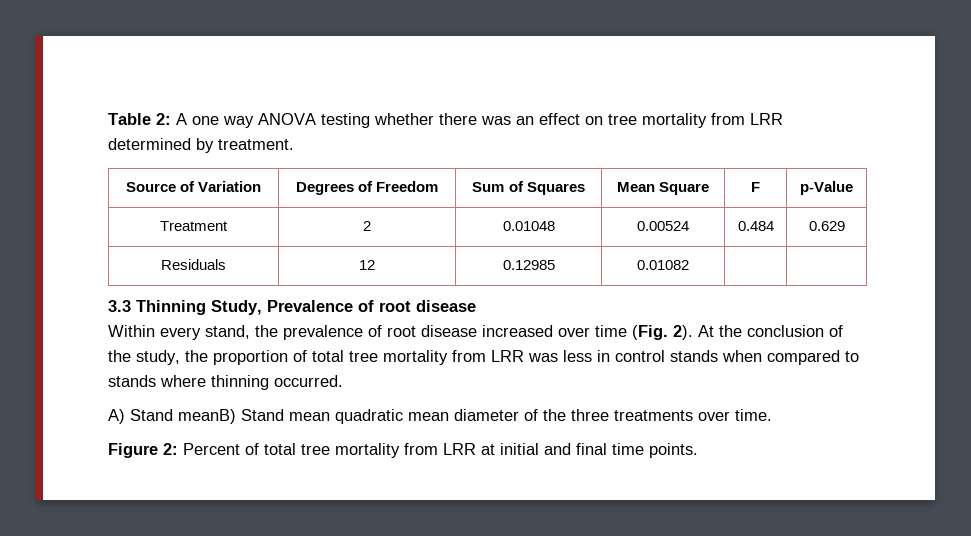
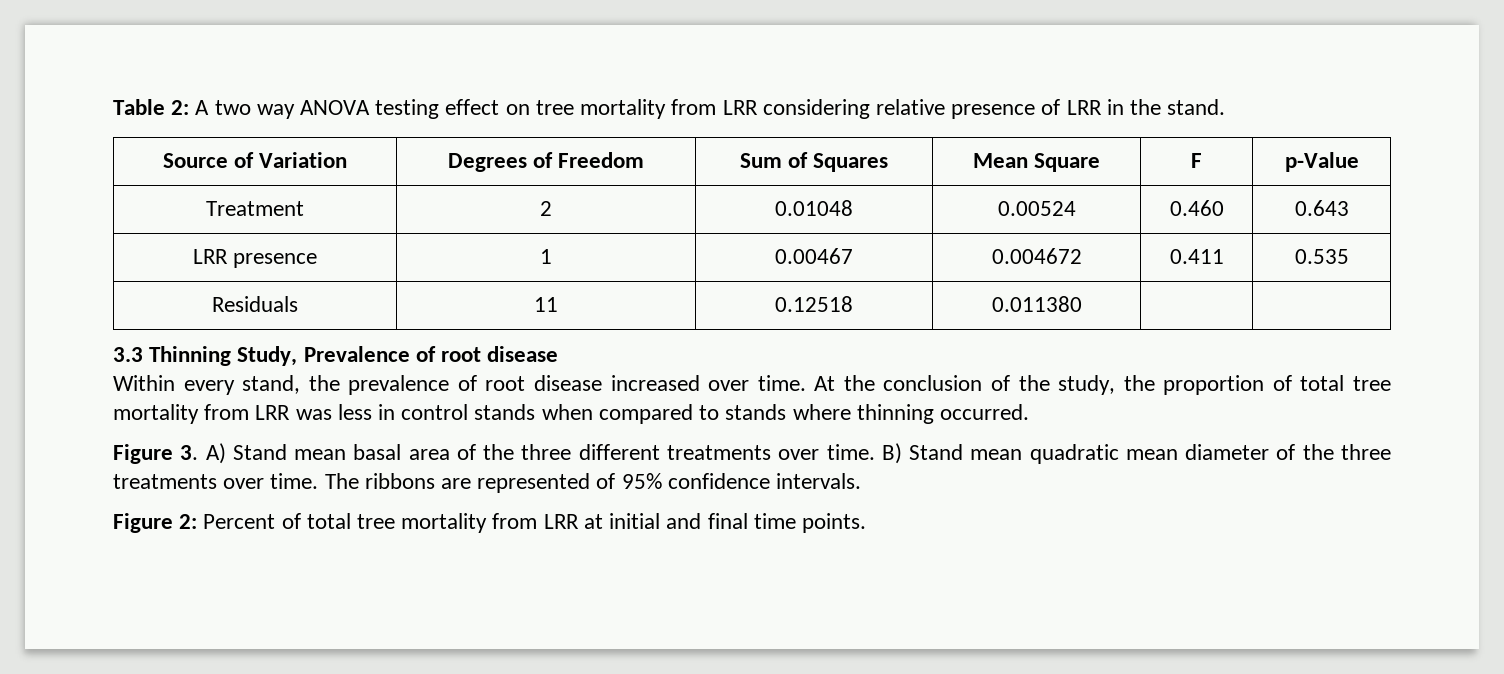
- Table 2: A one way ANOVA testing whether there was an effect on tree mortality from LRR determined by treatment.
+ Table 2: A two way ANOVA testing effect on tree mortality from LRR considering relative presence of LRR in the stand.
- Treatment | 2 | 0.01048 | 0.00524 | 0.484 | 0.629
- Residuals | 12 | 0.12985 | 0.01082 | |
+ Treatment | 2 | 0.01048 | 0.00524 | 0.460 | 0.643
+ LRR presence | 1 | 0.00467 | 0.004672 | 0.411 | 0.535
+ Residuals | 11 | 0.12518 | 0.011380 | |
- Within every stand, the prevalence of root disease increased over time (Fig. 2).
+ Within every stand, the prevalence of root disease increased over time.
- A) Stand meanB) Stand mean quadratic mean diameter of the three treatments over time.
+ Figure 3. A) Stand mean basal area of the three different treatments over time. B) Stand mean quadratic mean diameter of the three treatments over time. The ribbons are represented of 95% confidence intervals.

